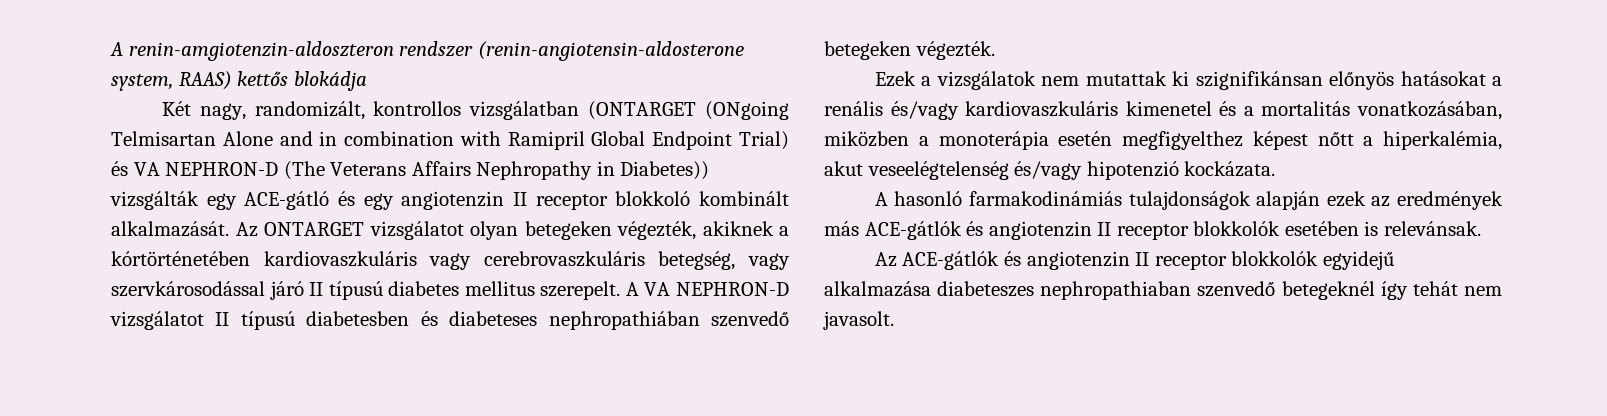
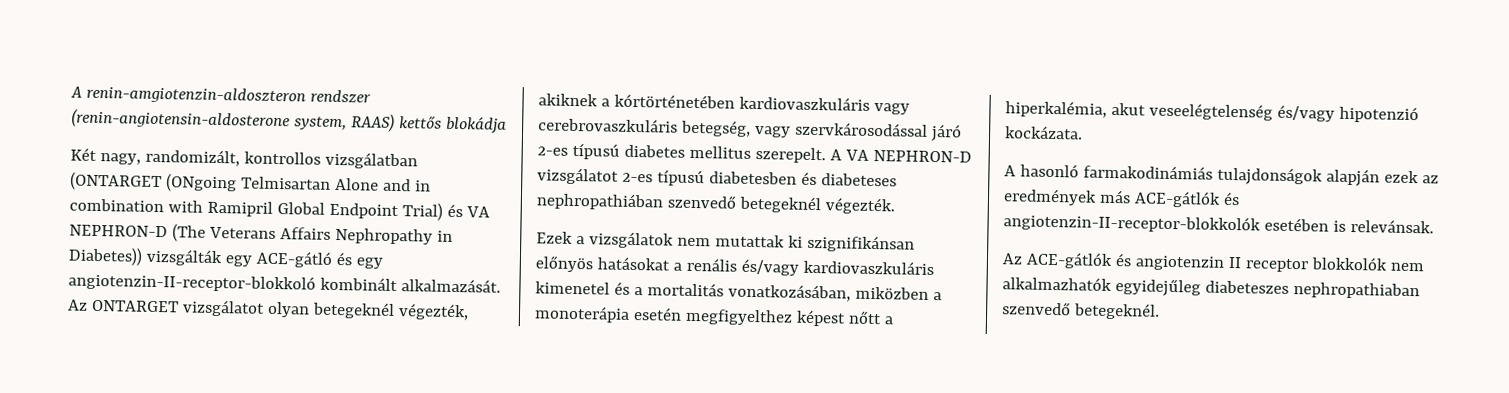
- Két nagy, randomizált, kontrollos vizsgálatban (ONTARGET (ONgoing Telmisartan Alone and in combination with Ramipril Global Endpoint Trial) és VA NEPHRON-D (The Veterans Affairs Nephropathy in Diabetes)) vizsgálták egy ACE-gátló és egy angiotenzin II receptor blokkoló kombinált alkalmazását.
+ Két nagy, randomizált, kontrollos vizsgálatban (ONTARGET (ONgoing Telmisartan Alone and in combination with Ramipril Global Endpoint Trial) és VA NEPHRON-D (The Veterans Affairs Nephropathy in Diabetes)) vizsgálták egy ACE-gátló és egy angiotenzin-II-receptor-blokkoló kombinált alkalmazását.
- Az ONTARGET vizsgálatot olyan betegeken végezték, akiknek a kórtörténetében kardiovaszkuláris vagy cerebrovaszkuláris betegség, vagy szervkárosodással járó II típusú diabetes mellitus szerepelt.
+ Az ONTARGET vizsgálatot olyan betegeknél végezték, akiknek a kórtörténetében kardiovaszkuláris vagy cerebrovaszkuláris betegség, vagy szervkárosodással járó 2-es típusú diabetes mellitus szerepelt.
- A VA NEPHRON-D vizsgálatot II típusú diabetesben és diabeteses nephropathiában szenvedő betegeken végezték.
+ A VA NEPHRON-D vizsgálatot 2-es típusú diabetesben és diabeteses nephropathiában szenvedő betegeknél végezték.
- A hasonló farmakodinámiás tulajdonságok alapján ezek az eredmények más ACE-gátlók és angiotenzin II receptor blokkolók esetében is relevánsak.
+ A hasonló farmakodinámiás tulajdonságok alapján ezek az eredmények más ACE-gátlók és angiotenzin-II-receptor-blokkolók esetében is relevánsak.
- Az ACE-gátlók és angiotenzin II receptor blokkolók egyidejű alkalmazása diabeteszes nephropathiaban szenvedő betegeknél így tehát nem javasolt.
+ Az ACE-gátlók és angiotenzin II receptor blokkolók nem alkalmazhatók egyidejűleg diabeteszes nephropathiaban szenvedő betegeknél.

